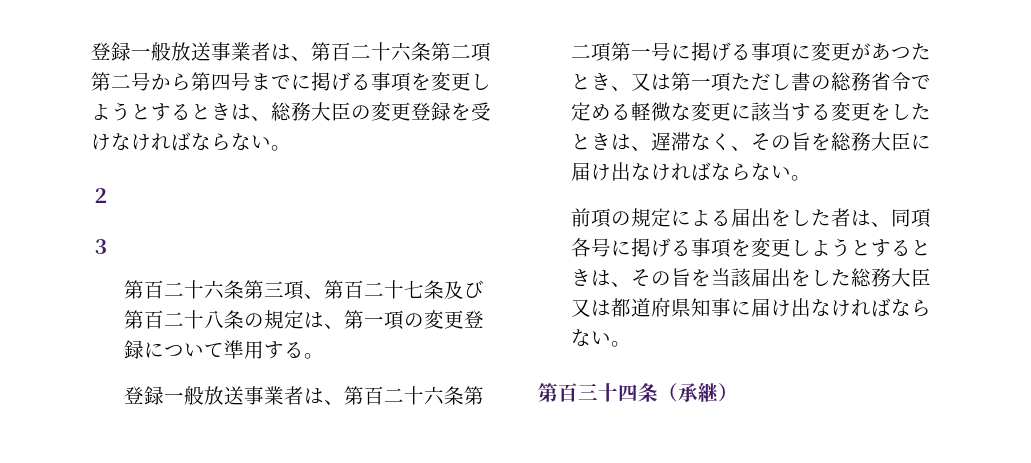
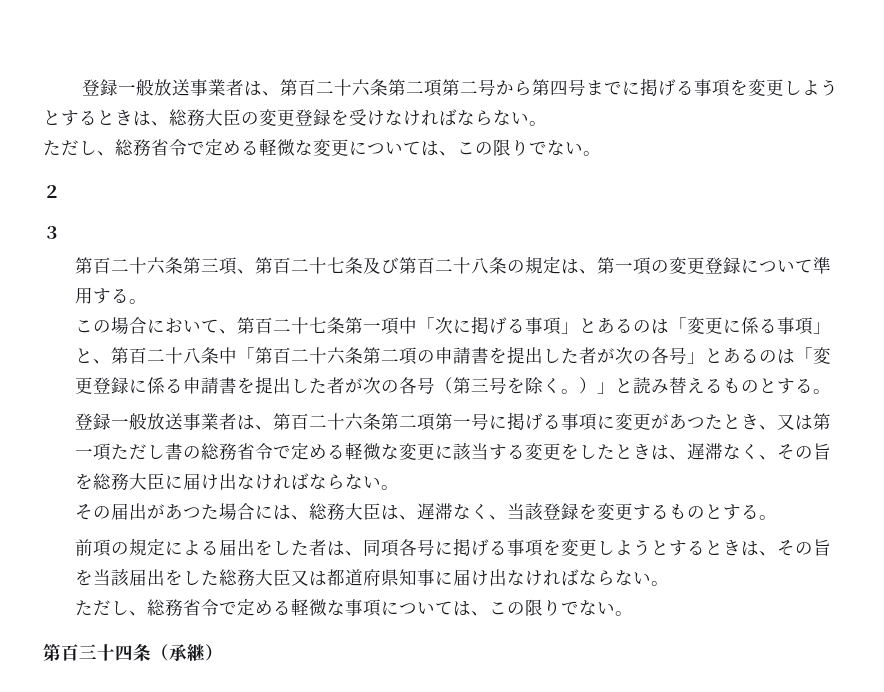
+ ただし、総務省令で定める軽微な変更については、この限りでない。
+ この場合において、第百二十七条第一項中「次に掲げる事項」とあるのは「変更に係る事項」と、第百二十八条中「第百二十六条第二項の申請書を提出した者が次の各号」とあるのは「変更登録に係る申請書を提出した者が次の各号（第三号を除く。）」と読み替えるものとする。
+ その届出があつた場合には、総務大臣は、遅滞なく、当該登録を変更するものとする。
+ ただし、総務省令で定める軽微な事項については、この限りでない。

